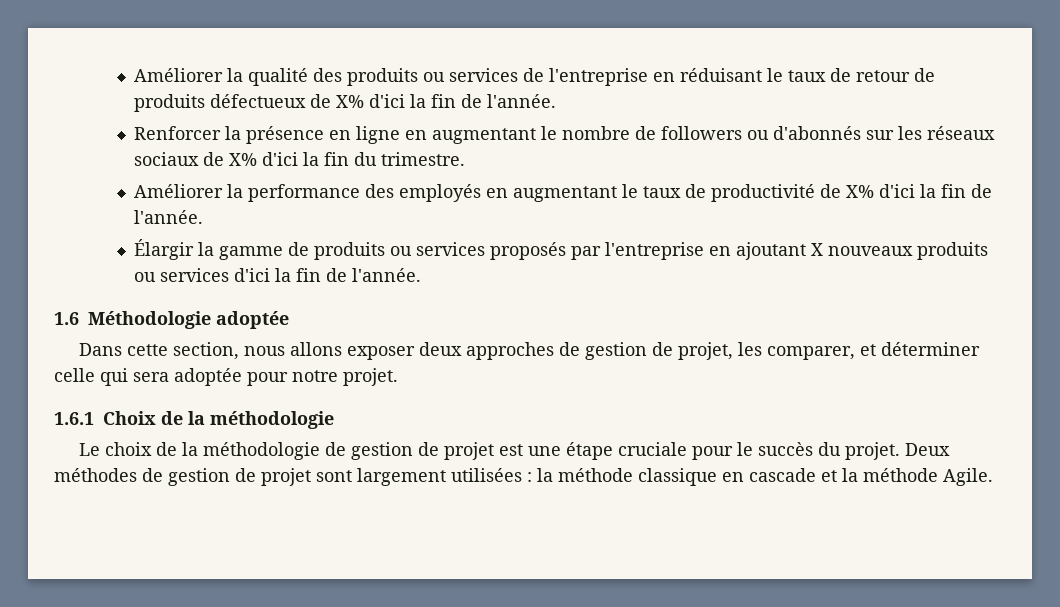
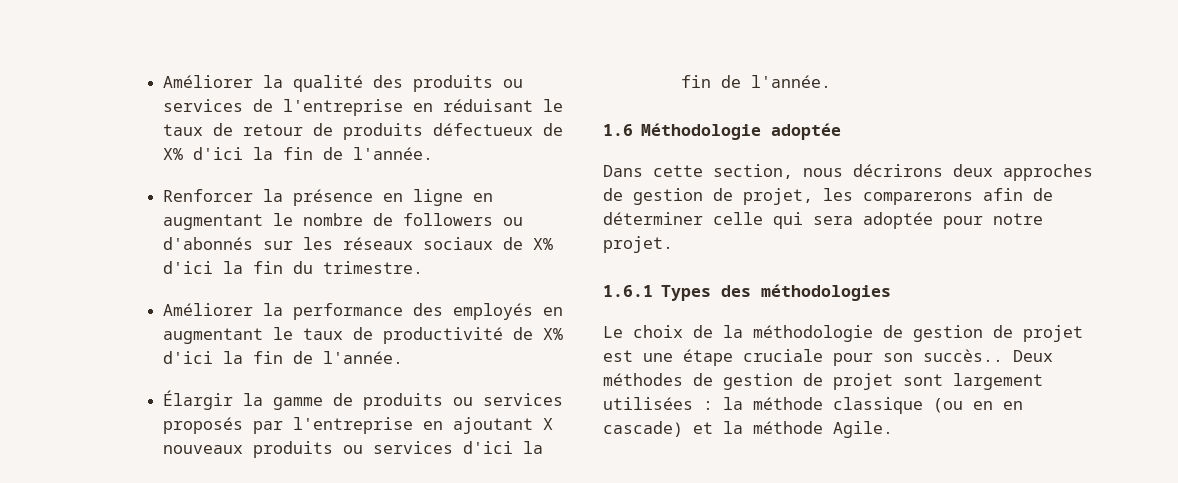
- Dans cette section, nous allons exposer deux approches de gestion de projet, les comparer, et déterminer celle qui sera adoptée pour notre projet.
+ Dans cette section, nous décrirons deux approches de gestion de projet, les comparerons afin de déterminer celle qui sera adoptée pour notre projet.
- 1.6.1 Choix de la méthodologie
+ 1.6.1 Types des méthodologies
- Le choix de la méthodologie de gestion de projet est une étape cruciale pour le succès du projet.
+ Le choix de la méthodologie de gestion de projet est une étape cruciale pour son succès..
- Deux méthodes de gestion de projet sont largement utilisées : la méthode classique en cascade et la méthode Agile.
+ Deux méthodes de gestion de projet sont largement utilisées : la méthode classique (ou en en cascade) et la méthode Agile.

